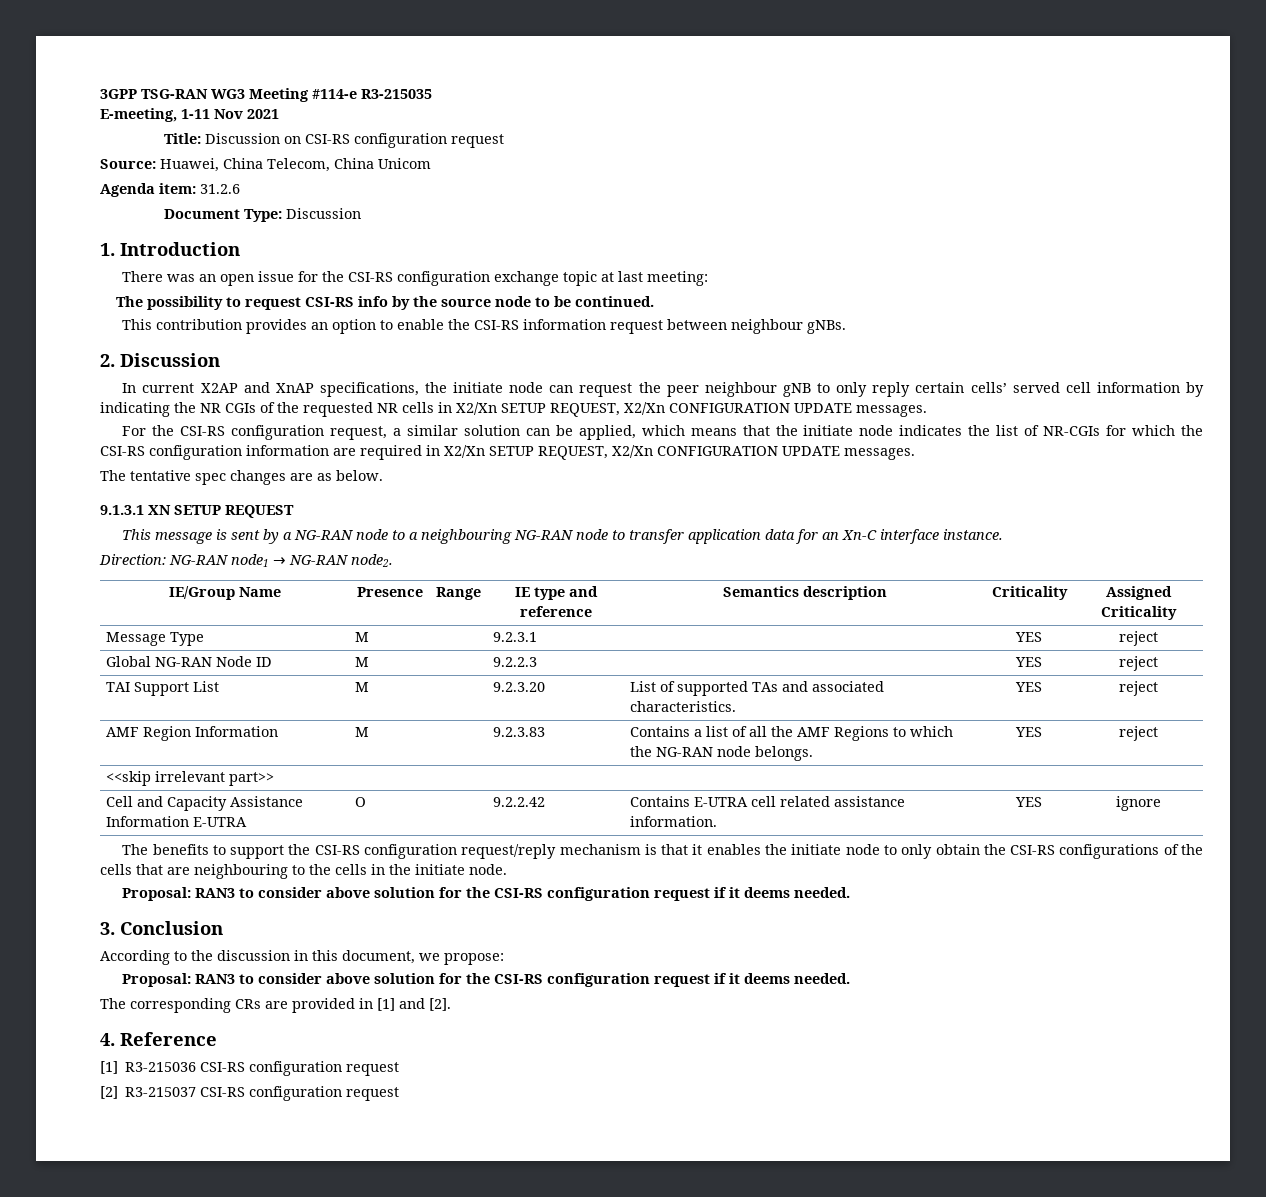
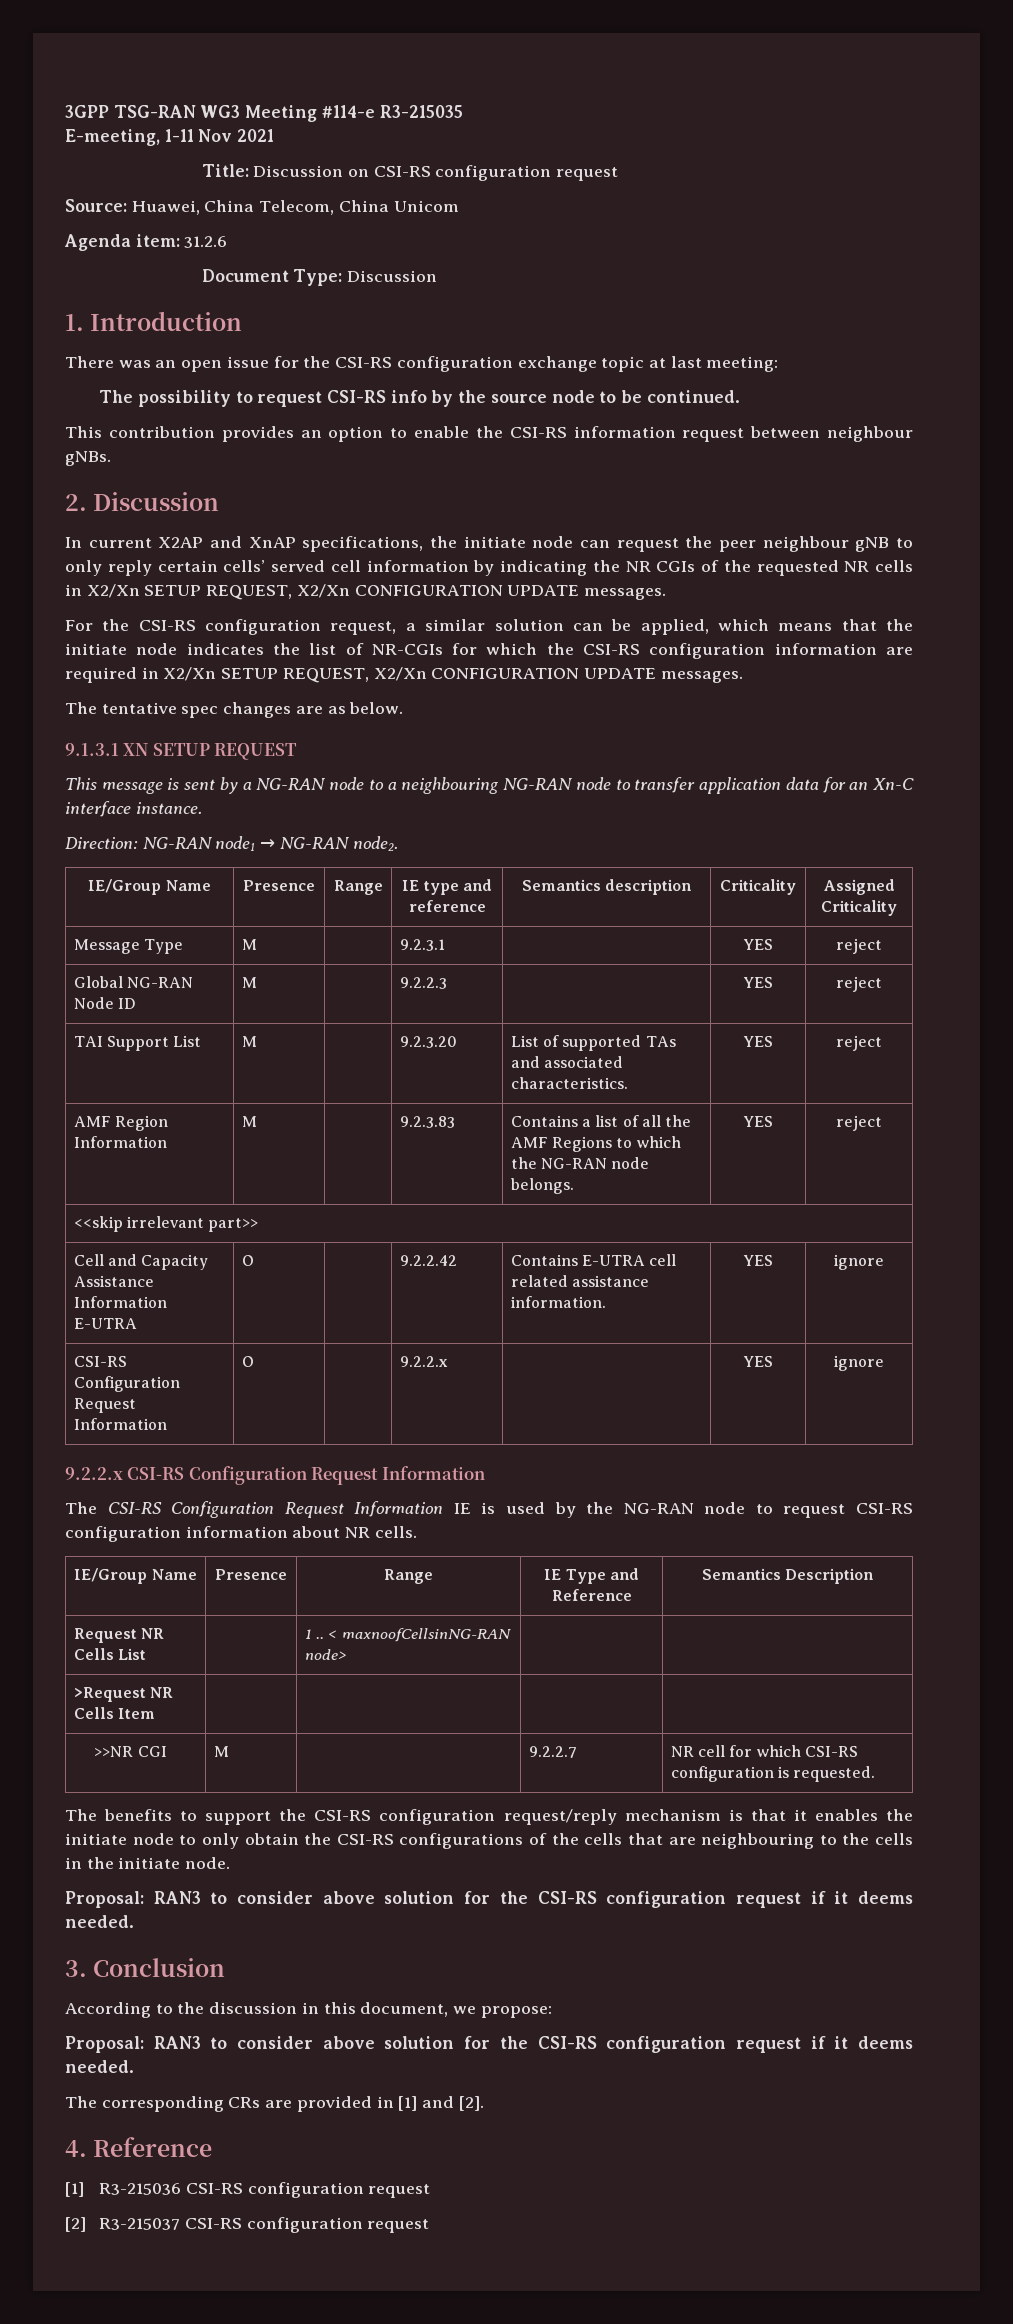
+ CSI-RS Configuration Request Information | O | | 9.2.2.x | | YES | ignore
+ 9.2.2.x CSI-RS Configuration Request Information
+ The CSI-RS Configuration Request Information IE is used by the NG-RAN node to request CSI-RS configuration information about NR cells.
+ IE/Group Name | Presence | Range | IE Type and Reference | Semantics Description
+ Request NR Cells List | | 1 .. < maxnoofCellsinNG-RAN node> | |
+ >Request NR Cells Item | | | |
+ >>NR CGI | M | | 9.2.2.7 | NR cell for which CSI-RS configuration is requested.

